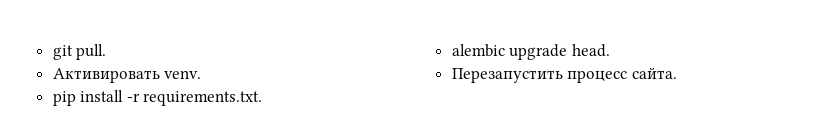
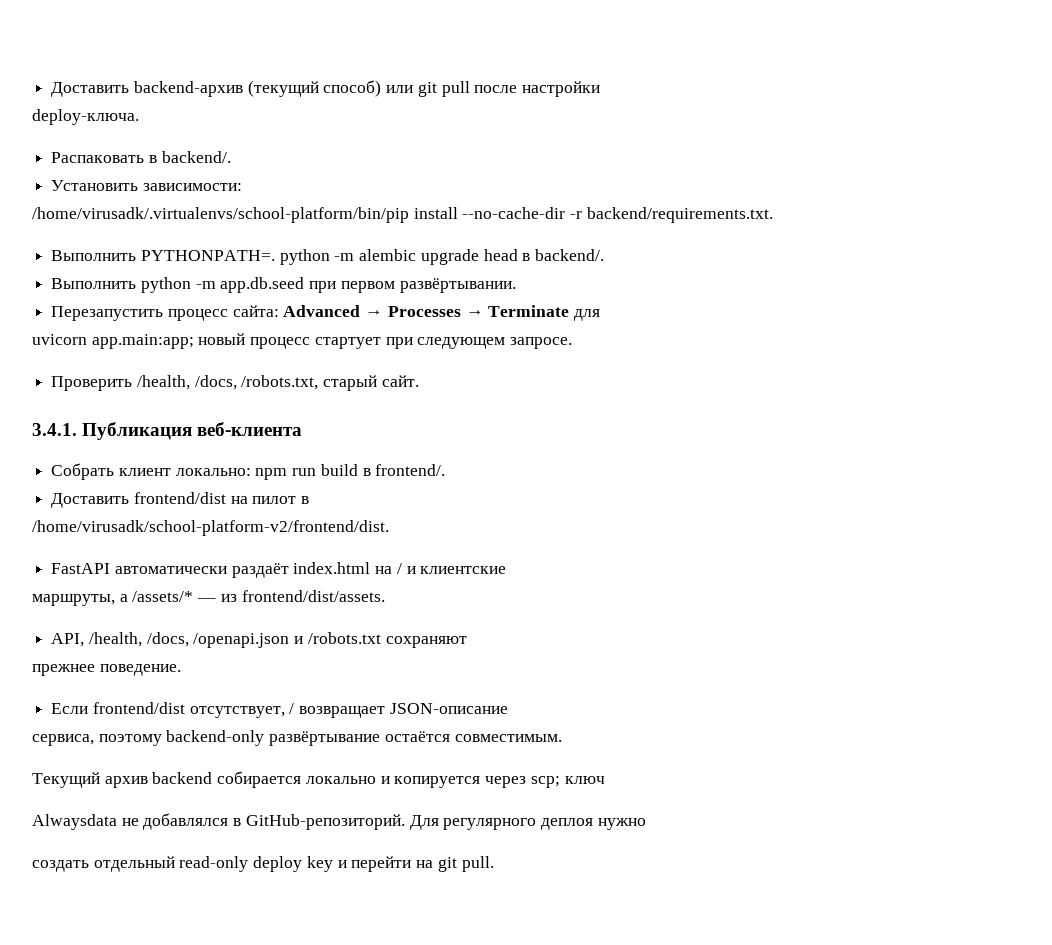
- git pull.
- Активировать venv.
- pip install -r requirements.txt.
- alembic upgrade head.
- Перезапустить процесс сайта.
+ Доставить backend-архив (текущий способ) или git pull после настройки
+ deploy-ключа.
+ Распаковать в backend/.
+ Установить зависимости:
+ /home/virusadk/.virtualenvs/school-platform/bin/pip install --no-cache-dir -r backend/requirements.txt.
+ Выполнить PYTHONPATH=. python -m alembic upgrade head в backend/.
+ Выполнить python -m app.db.seed при первом развёртывании.
+ Перезапустить процесс сайта: Advanced → Processes → Terminate для
+ uvicorn app.main:app; новый процесс стартует при следующем запросе.
+ Проверить /health, /docs, /robots.txt, старый сайт.
+ 3.4.1. Публикация веб-клиента
+ Собрать клиент локально: npm run build в frontend/.
+ Доставить frontend/dist на пилот в
+ /home/virusadk/school-platform-v2/frontend/dist.
+ FastAPI автоматически раздаёт index.html на / и клиентские
+ маршруты, а /assets/* — из frontend/dist/assets.
+ API, /health, /docs, /openapi.json и /robots.txt сохраняют
+ прежнее поведение.
+ Если frontend/dist отсутствует, / возвращает JSON-описание
+ сервиса, поэтому backend-only развёртывание остаётся совместимым.
+ Текущий архив backend собирается локально и копируется через scp; ключ
+ Alwaysdata не добавлялся в GitHub-репозиторий. Для регулярного деплоя нужно
+ создать отдельный read-only deploy key и перейти на git pull.

